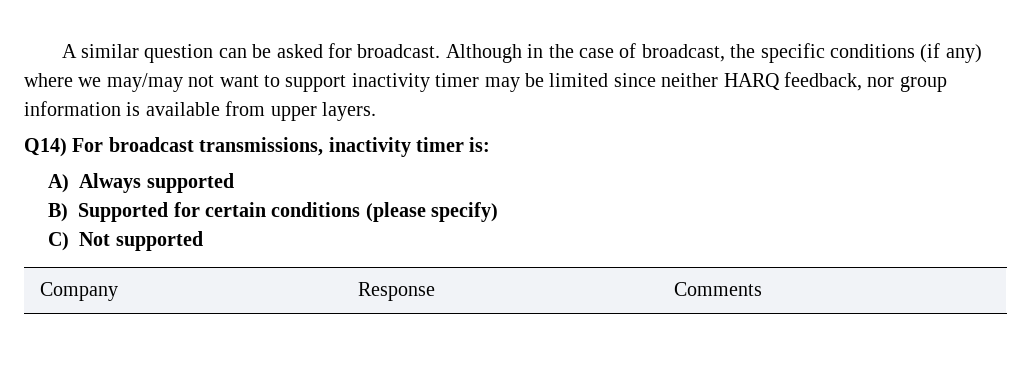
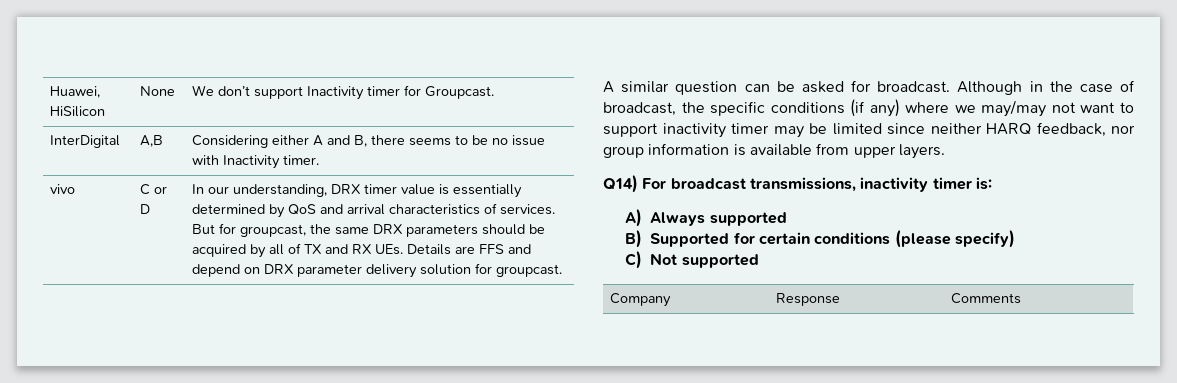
+ Huawei, HiSilicon | None | We don’t support Inactivity timer for Groupcast.
+ InterDigital | A,B | Considering either A and B, there seems to be no issue with Inactivity timer.
+ vivo | C or D | In our understanding, DRX timer value is essentially determined by QoS and arrival characteristics of services. But for groupcast, the same DRX parameters should be acquired by all of TX and RX UEs. Details are FFS and depend on DRX parameter delivery solution for groupcast.

